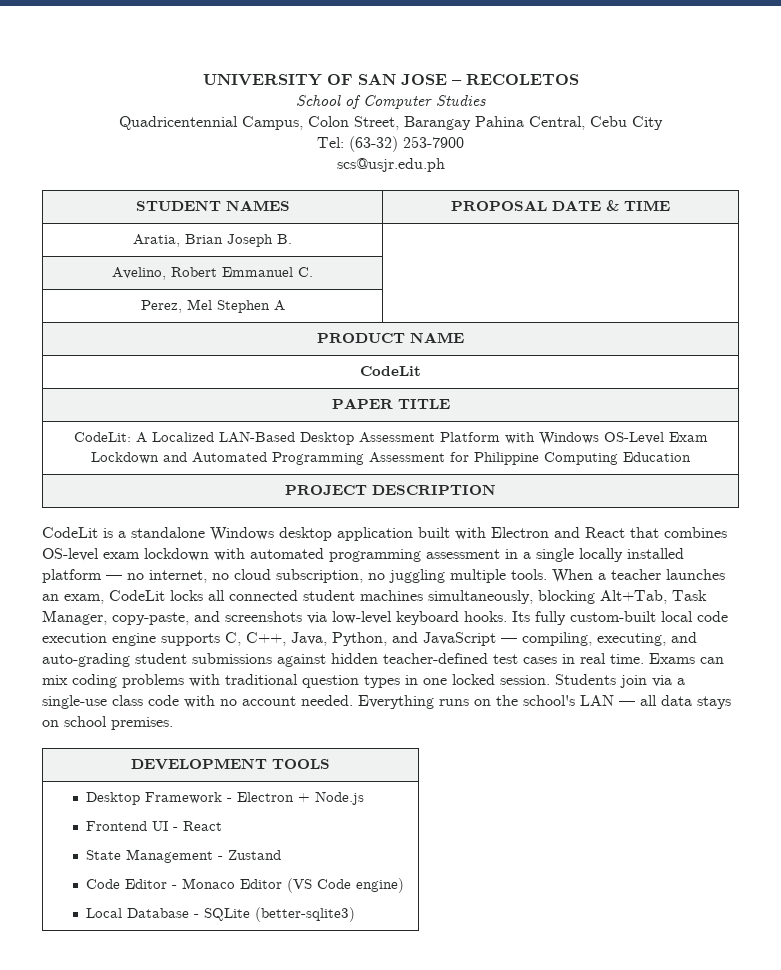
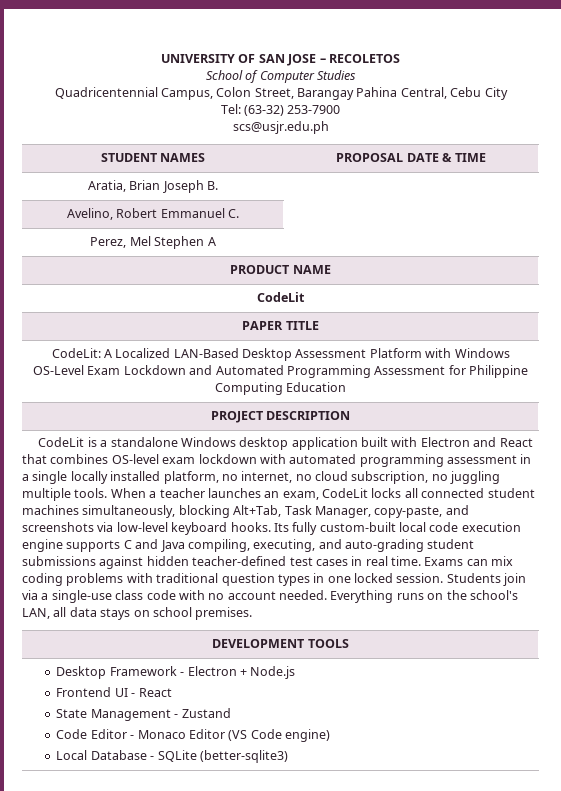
- CodeLit is a standalone Windows desktop application built with Electron and React that combines OS-level exam lockdown with automated programming assessment in a single locally installed platform — no internet, no cloud subscription, no juggling multiple tools.
+ CodeLit is a standalone Windows desktop application built with Electron and React that combines OS-level exam lockdown with automated programming assessment in a single locally installed platform, no internet, no cloud subscription, no juggling multiple tools.
- Its fully custom-built local code execution engine supports C, C++, Java, Python, and JavaScript — compiling, executing, and auto-grading student submissions against hidden teacher-defined test cases in real time.
+ Its fully custom-built local code execution engine supports C and Java compiling, executing, and auto-grading student submissions against hidden teacher-defined test cases in real time.
- Everything runs on the school's LAN — all data stays on school premises.
+ Everything runs on the school's LAN, all data stays on school premises.

